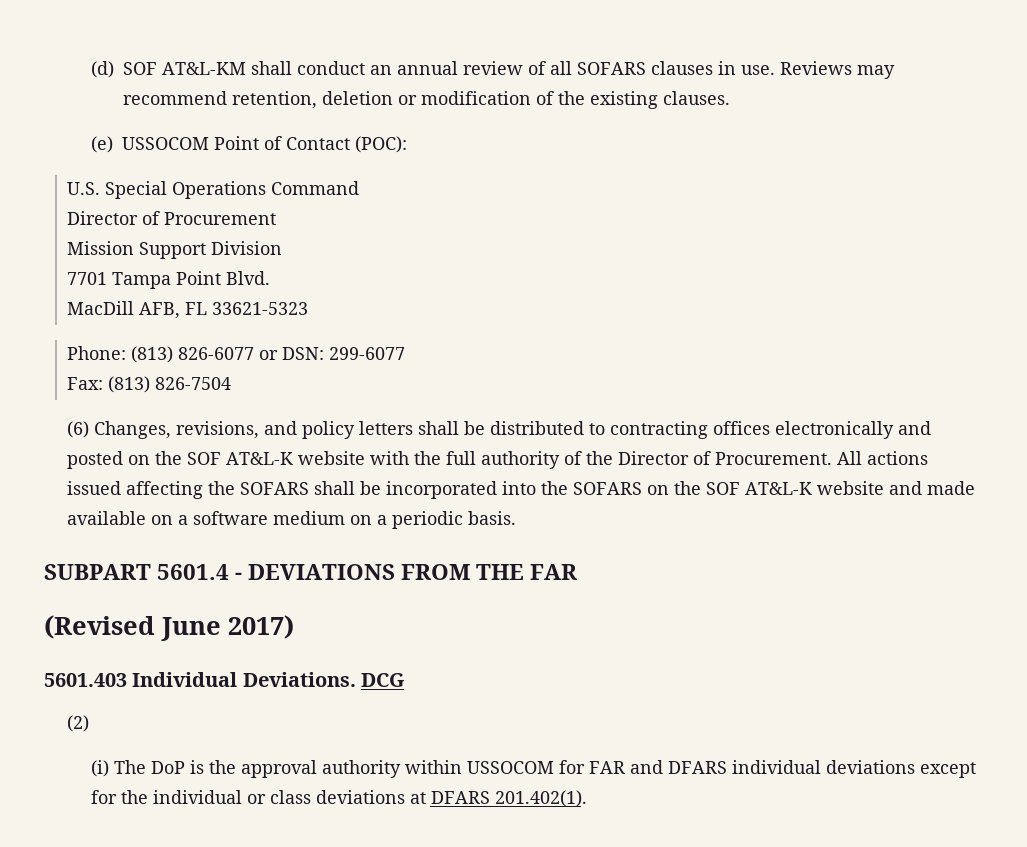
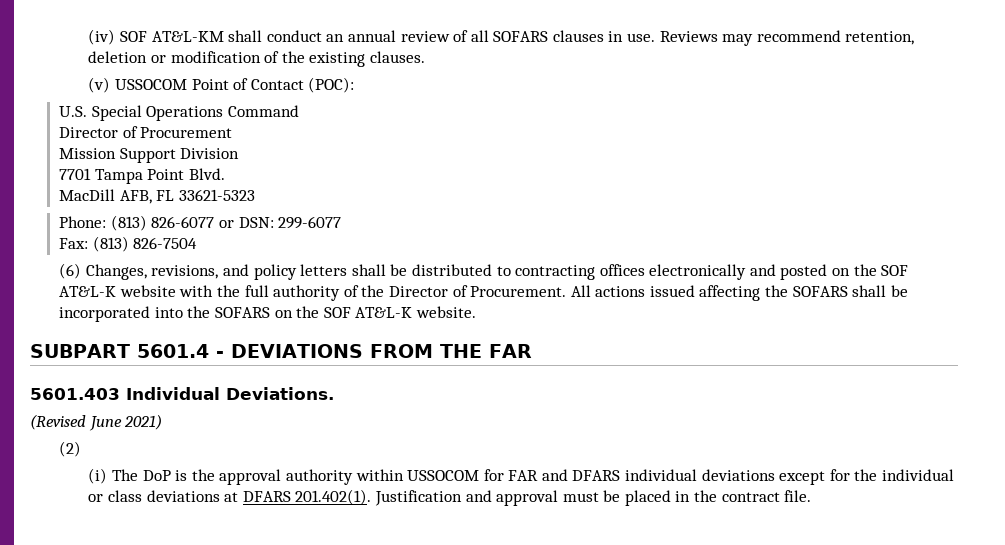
- (d) SOF AT&L-KM shall conduct an annual review of all SOFARS clauses in use.
+ (iv) SOF AT&L-KM shall conduct an annual review of all SOFARS clauses in use.
- (e) USSOCOM Point of Contact (POC):
+ (v) USSOCOM Point of Contact (POC):
- All actions issued affecting the SOFARS shall be incorporated into the SOFARS on the SOF AT&L-K website and made available on a software medium on a periodic basis.
+ All actions issued affecting the SOFARS shall be incorporated into the SOFARS on the SOF AT&L-K website.
- (Revised June 2017)
- 5601.403 Individual Deviations. DCG
+ 5601.403 Individual Deviations.
+ (Revised June 2021)
- (i) The DoP is the approval authority within USSOCOM for FAR and DFARS individual deviations except for the individual or class deviations at DFARS 201.402(1).
+ (i) The DoP is the approval authority within USSOCOM for FAR and DFARS individual deviations except for the individual or class deviations at DFARS 201.402(1). Justification and approval must be placed in the contract file.

